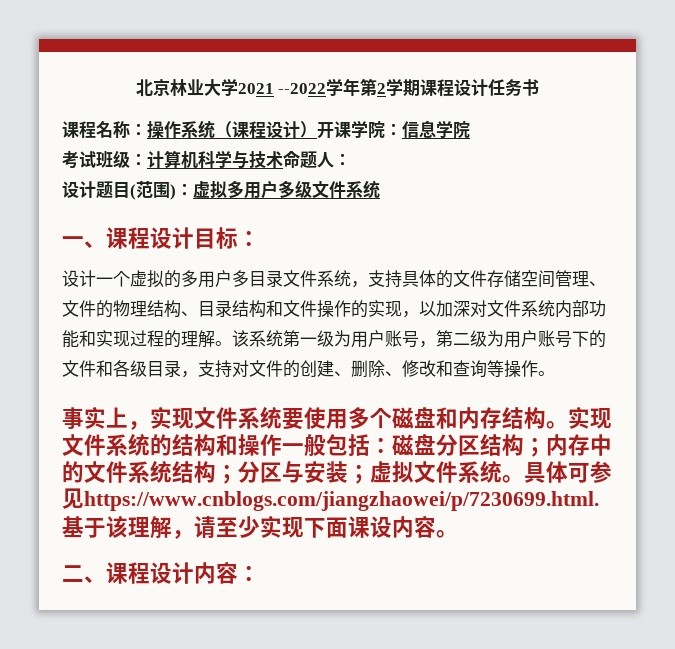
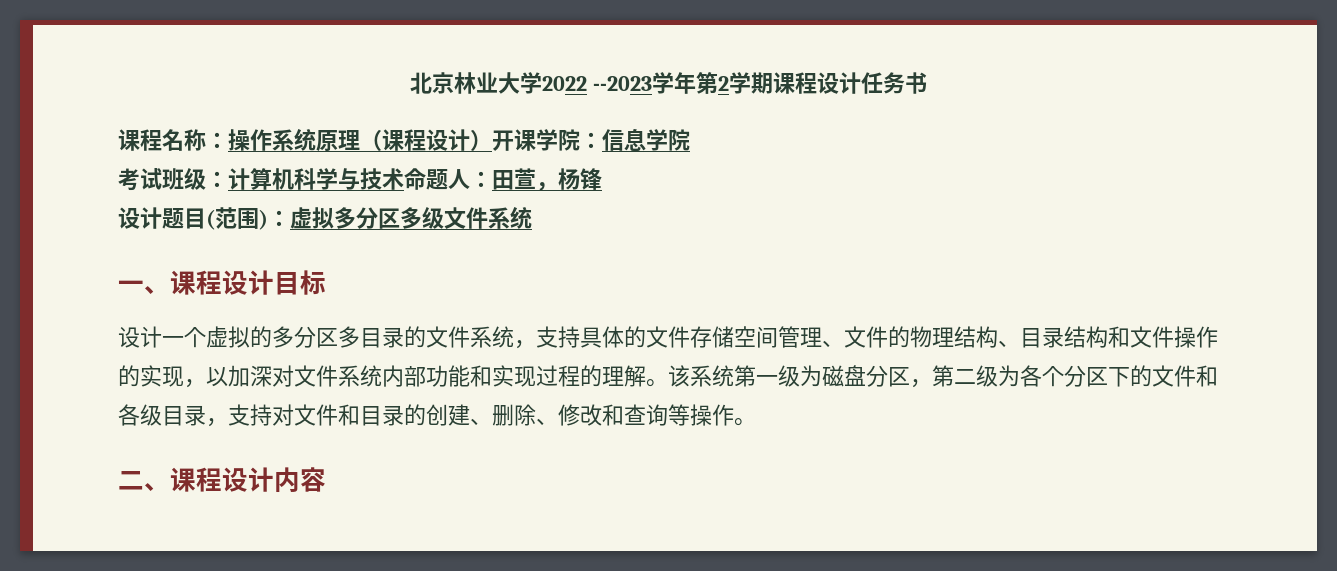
- 北京林业大学2021 --2022学年第2学期课程设计任务书
+ 北京林业大学2022 --2023学年第2学期课程设计任务书
- 课程名称：操作系统（课程设计）开课学院：信息学院
+ 课程名称：操作系统原理（课程设计）开课学院：信息学院
- 考试班级：计算机科学与技术命题人：
+ 考试班级：计算机科学与技术命题人：田萱，杨锋
- 设计题目(范围)：虚拟多用户多级文件系统
+ 设计题目(范围)：虚拟多分区多级文件系统
- 一、课程设计目标：
+ 一、课程设计目标
- 设计一个虚拟的多用户多目录文件系统，支持具体的文件存储空间管理、文件的物理结构、目录结构和文件操作的实现，以加深对文件系统内部功能和实现过程的理解。
+ 设计一个虚拟的多分区多目录的文件系统，支持具体的文件存储空间管理、文件的物理结构、目录结构和文件操作的实现，以加深对文件系统内部功能和实现过程的理解。
- 该系统第一级为用户账号，第二级为用户账号下的文件和各级目录，支持对文件的创建、删除、修改和查询等操作。
+ 该系统第一级为磁盘分区，第二级为各个分区下的文件和各级目录，支持对文件和目录的创建、删除、修改和查询等操作。
- 事实上，实现文件系统要使用多个磁盘和内存结构。实现文件系统的结构和操作一般包括：磁盘分区结构；内存中的文件系统结构；分区与安装；虚拟文件系统。具体可参见https://www.cnblogs.com/jiangzhaowei/p/7230699.html.基于该理解，请至少实现下面课设内容。
- 二、课程设计内容：
+ 二、课程设计内容

